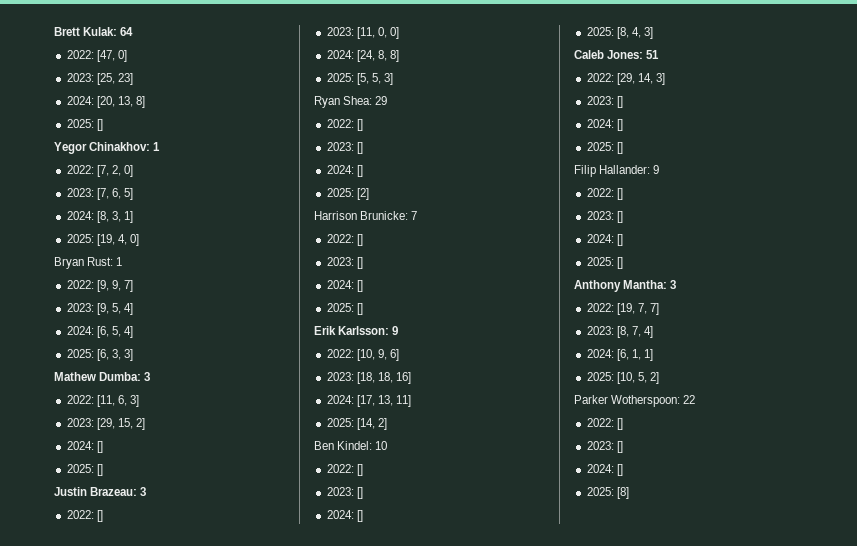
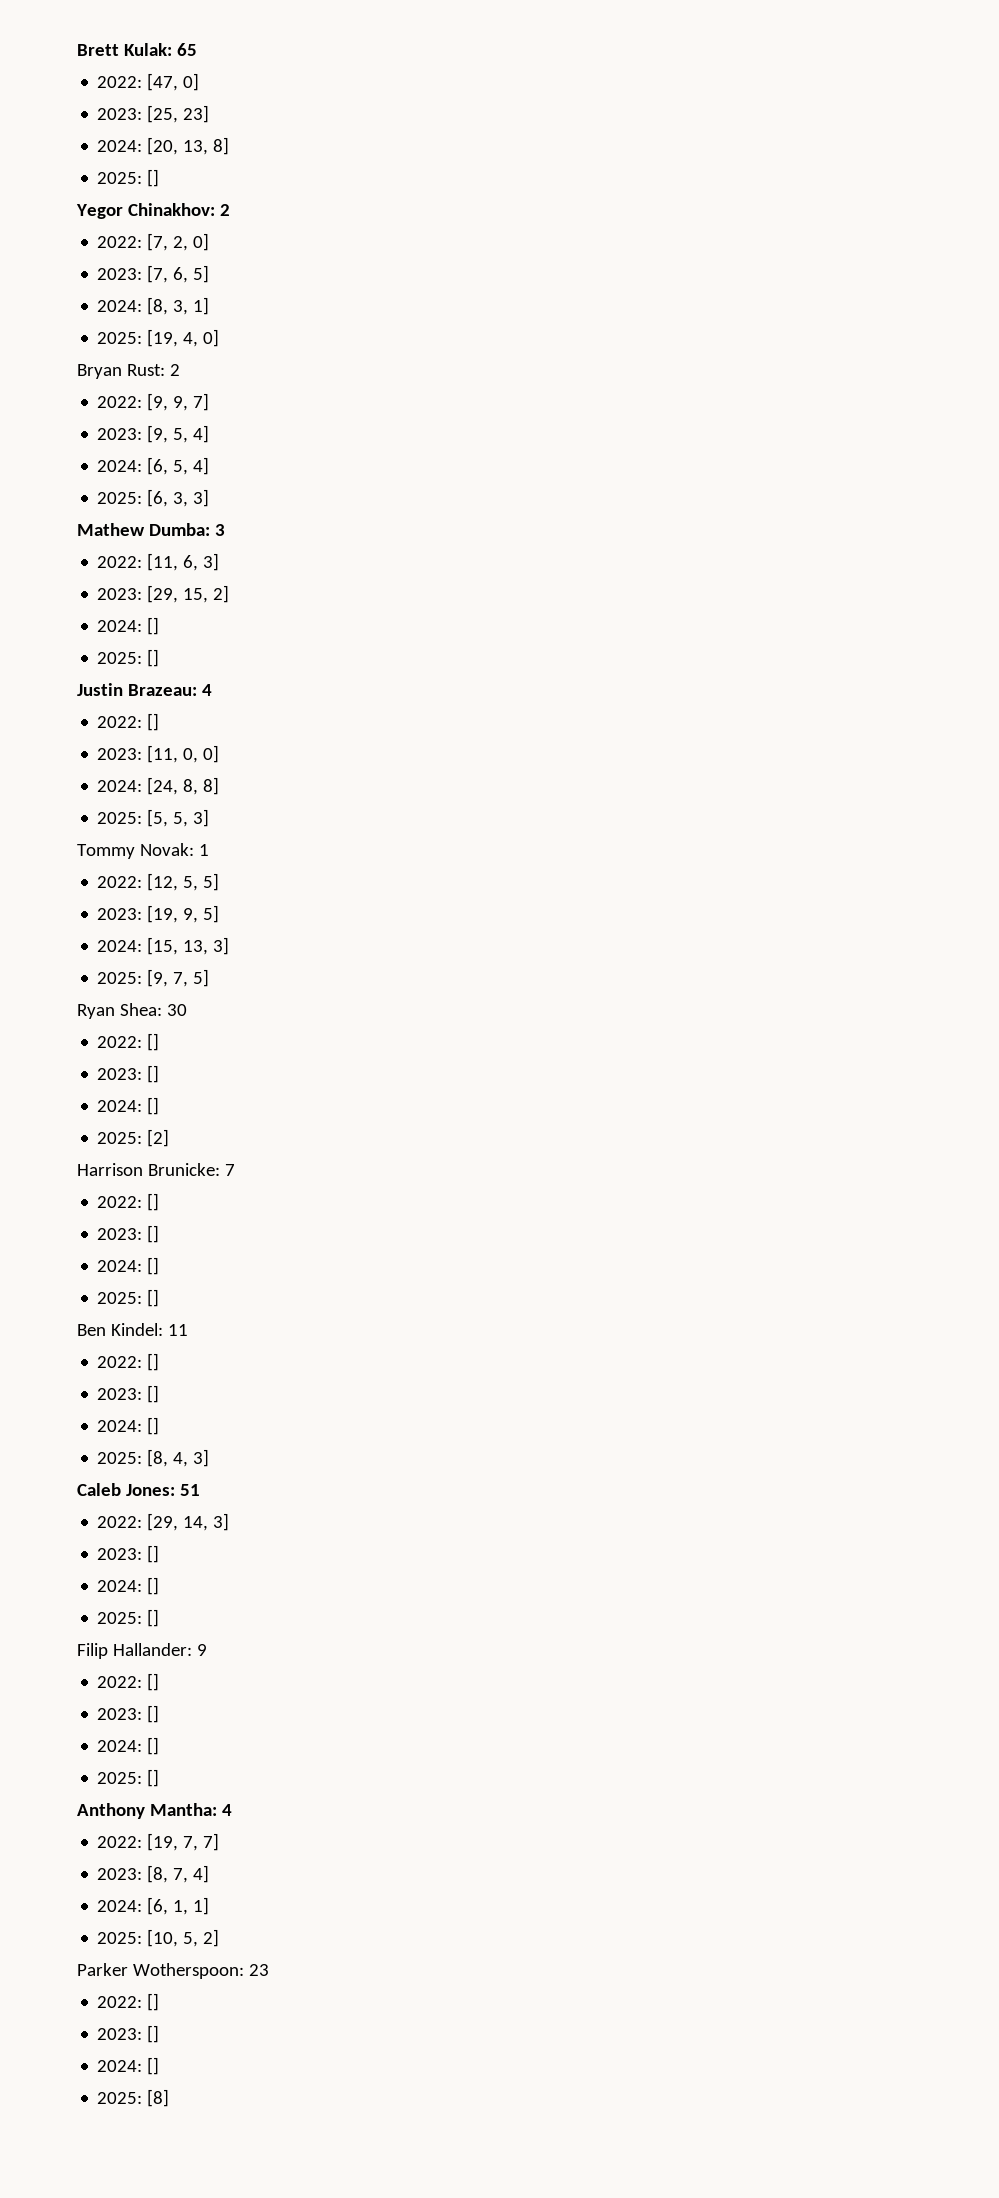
- Brett Kulak: 64
+ Brett Kulak: 65
- Yegor Chinakhov: 1
+ Yegor Chinakhov: 2
- Bryan Rust: 1
+ Bryan Rust: 2
- Justin Brazeau: 3
+ Justin Brazeau: 4
+ Tommy Novak: 1
+ 2022: [12, 5, 5]
+ 2023: [19, 9, 5]
+ 2024: [15, 13, 3]
+ 2025: [9, 7, 5]
- Ryan Shea: 29
+ Ryan Shea: 30
- Erik Karlsson: 9
- 2022: [10, 9, 6]
- 2023: [18, 18, 16]
- 2024: [17, 13, 11]
- 2025: [14, 2]
- Ben Kindel: 10
+ Ben Kindel: 11
- Anthony Mantha: 3
+ Anthony Mantha: 4
- Parker Wotherspoon: 22
+ Parker Wotherspoon: 23

